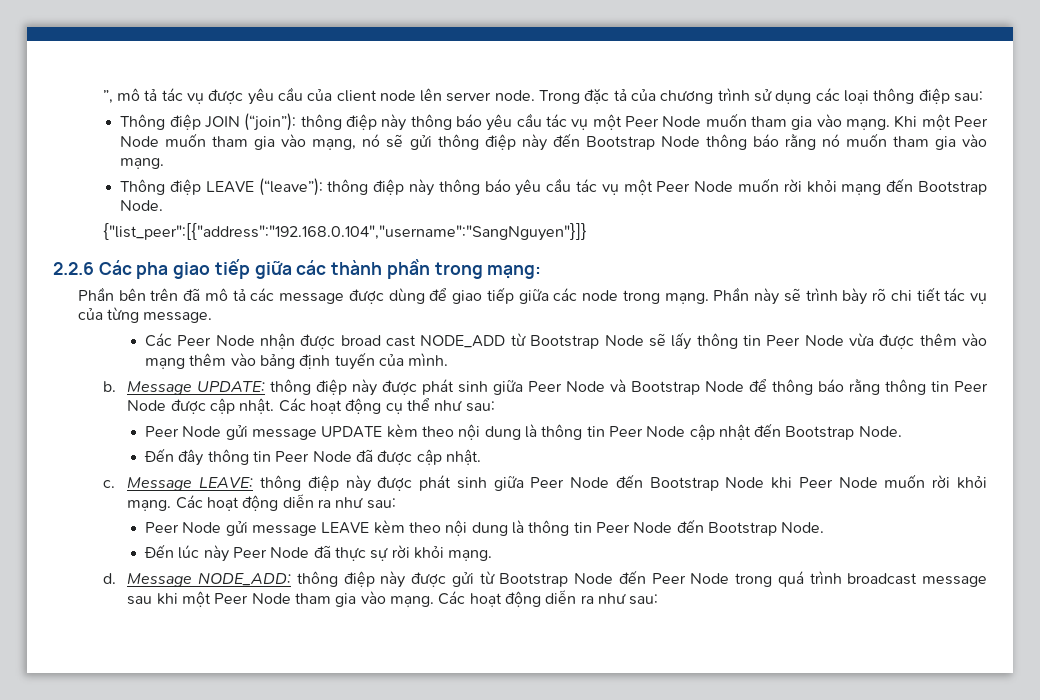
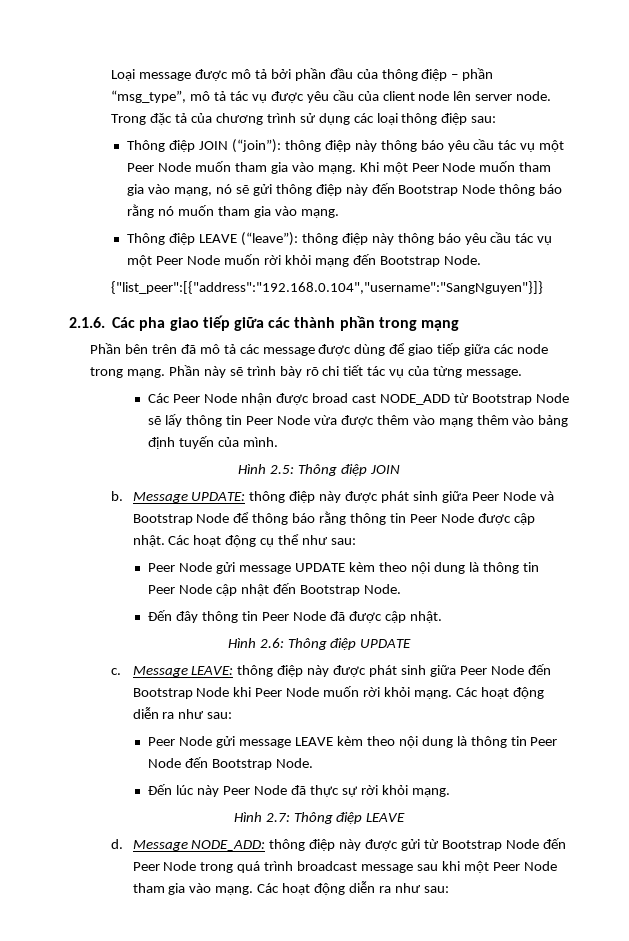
- ”, mô tả tác vụ được yêu cầu của client node lên server node.
+ Loại message được mô tả bởi phần đầu của thông điệp – phần “msg_type”, mô tả tác vụ được yêu cầu của client node lên server node.
- 2.2.6 Các pha giao tiếp giữa các thành phần trong mạng:
+ 2.1.6. Các pha giao tiếp giữa các thành phần trong mạng
+ Hình 2.5: Thông điệp JOIN
+ Hình 2.6: Thông điệp UPDATE
+ Hình 2.7: Thông điệp LEAVE

